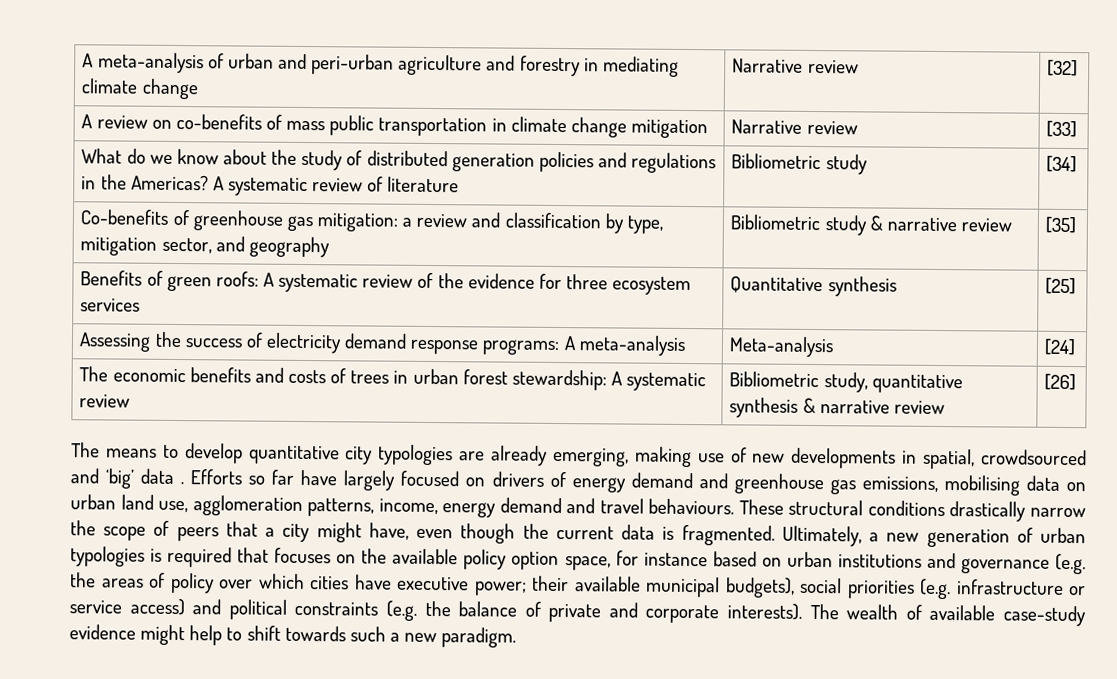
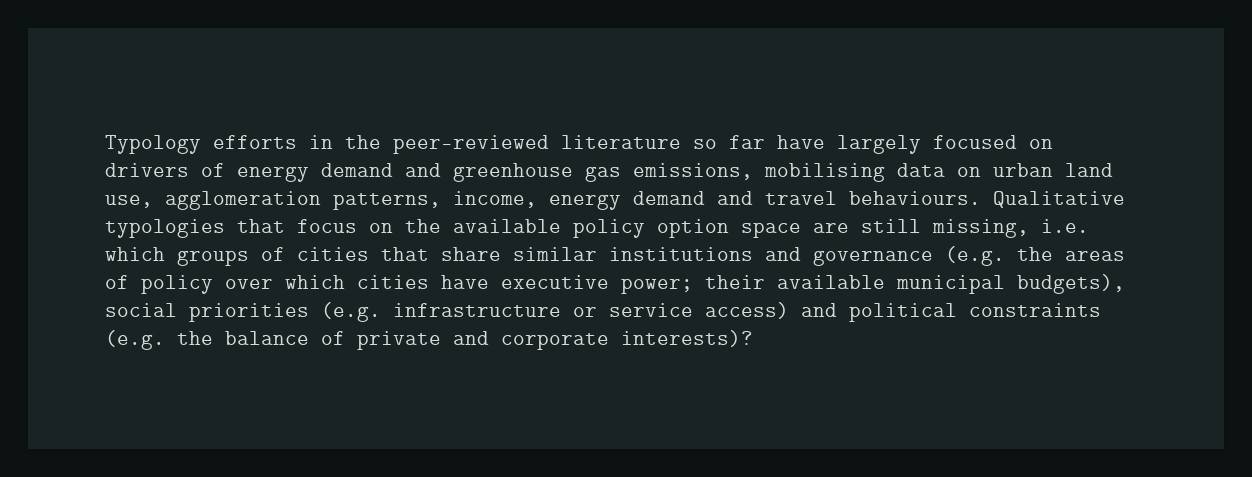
- A meta-analysis of urban and peri-urban agriculture and forestry in mediating climate change | Narrative review | [32]
- A review on co-benefits of mass public transportation in climate change mitigation | Narrative review | [33]
- What do we know about the study of distributed generation policies and regulations in the Americas? A systematic review of literature | Bibliometric study | [34]
- Co-benefits of greenhouse gas mitigation: a review and classification by type, mitigation sector, and geography | Bibliometric study & narrative review | [35]
- Benefits of green roofs: A systematic review of the evidence for three ecosystem services | Quantitative synthesis | [25]
- Assessing the success of electricity demand response programs: A meta-analysis | Meta-analysis | [24]
- The economic benefits and costs of trees in urban forest stewardship: A systematic review | Bibliometric study, quantitative synthesis & narrative review | [26]
- The means to develop quantitative city typologies are already emerging, making use of new developments in spatial, crowdsourced and ‘big’ data . Efforts so far have largely focused on drivers of energy demand and greenhouse gas emissions, mobilising data on urban land use, agglomeration patterns, income, energy demand and travel behaviours.
+ Typology efforts in the peer-reviewed literature so far have largely focused on drivers of energy demand and greenhouse gas emissions, mobilising data on urban land use, agglomeration patterns, income, energy demand and travel behaviours.
- These structural conditions drastically narrow the scope of peers that a city might have, even though the current data is fragmented. Ultimately, a new generation of urban typologies is required that focuses on the available policy option space, for instance based on urban institutions and governance (e.g. the areas of policy over which cities have executive power; their available municipal budgets), social priorities (e.g. infrastructure or service access) and political constraints (e.g. the balance of private and corporate interests). The wealth of available case-study evidence might help to shift towards such a new paradigm.
+ Qualitative typologies that focus on the available policy option space are still missing, i.e. which groups of cities that share similar institutions and governance (e.g. the areas of policy over which cities have executive power; their available municipal budgets), social priorities (e.g. infrastructure or service access) and political constraints (e.g. the balance of private and corporate interests)?

